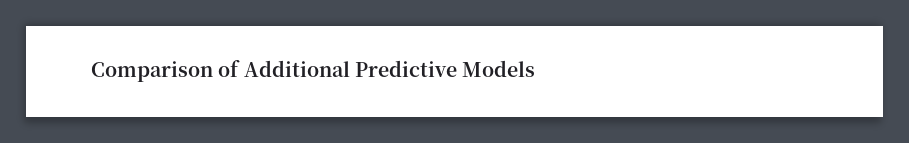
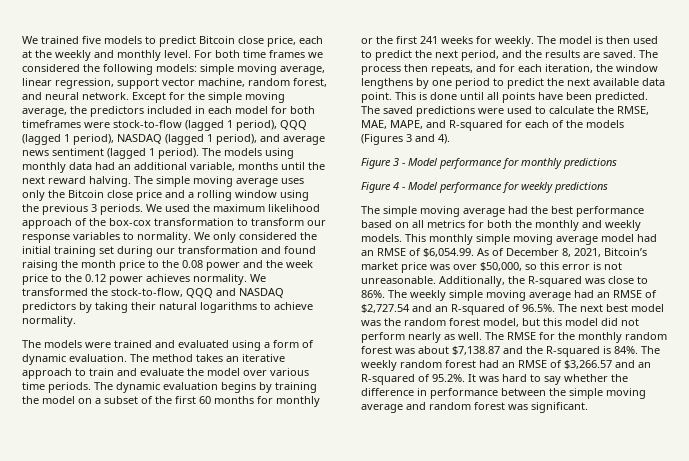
- Comparison of Additional Predictive Models
+ We trained five models to predict Bitcoin close price, each at the weekly and monthly level. For both time frames we considered the following models: simple moving average, linear regression, support vector machine, random forest, and neural network. Except for the simple moving average, the predictors included in each model for both timeframes were stock-to-flow (lagged 1 period), QQQ (lagged 1 period), NASDAQ (lagged 1 period), and average news sentiment (lagged 1 period). The models using monthly data had an additional variable, months until the next reward halving. The simple moving average uses only the Bitcoin close price and a rolling window using the previous 3 periods. We used the maximum likelihood approach of the box-cox transformation to transform our response variables to normality. We only considered the initial training set during our transformation and found raising the month price to the 0.08 power and the week price to the 0.12 power achieves normality. We transformed the stock-to-flow, QQQ and NASDAQ predictors by taking their natural logarithms to achieve normality.
+ The models were trained and evaluated using a form of dynamic evaluation. The method takes an iterative approach to train and evaluate the model over various time periods. The dynamic evaluation begins by training the model on a subset of the first 60 months for monthly or the first 241 weeks for weekly. The model is then used to predict the next period, and the results are saved. The process then repeats, and for each iteration, the window lengthens by one period to predict the next available data point. This is done until all points have been predicted. The saved predictions were used to calculate the RMSE, MAE, MAPE, and R-squared for each of the models (Figures 3 and 4).
+ Figure 3 - Model performance for monthly predictions
+ Figure 4 - Model performance for weekly predictions
+ The simple moving average had the best performance based on all metrics for both the monthly and weekly models. This monthly simple moving average model had an RMSE of $6,054.99. As of December 8, 2021, Bitcoin’s market price was over $50,000, so this error is not unreasonable. Additionally, the R-squared was close to 86%. The weekly simple moving average had an RMSE of $2,727.54 and an R-squared of 96.5%. The next best model was the random forest model, but this model did not perform nearly as well. The RMSE for the monthly random forest was about $7,138.87 and the R-squared is 84%. The weekly random forest had an RMSE of $3,266.57 and an R-squared of 95.2%. It was hard to say whether the difference in performance between the simple moving average and random forest was significant.

